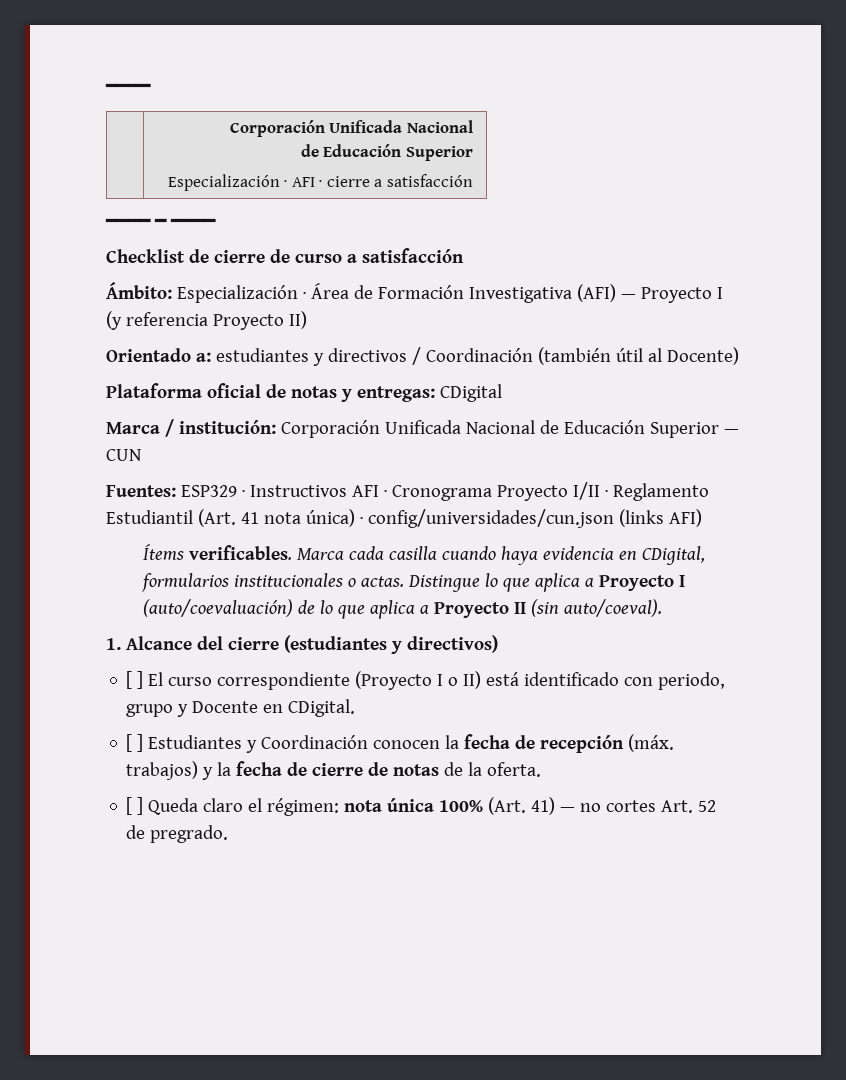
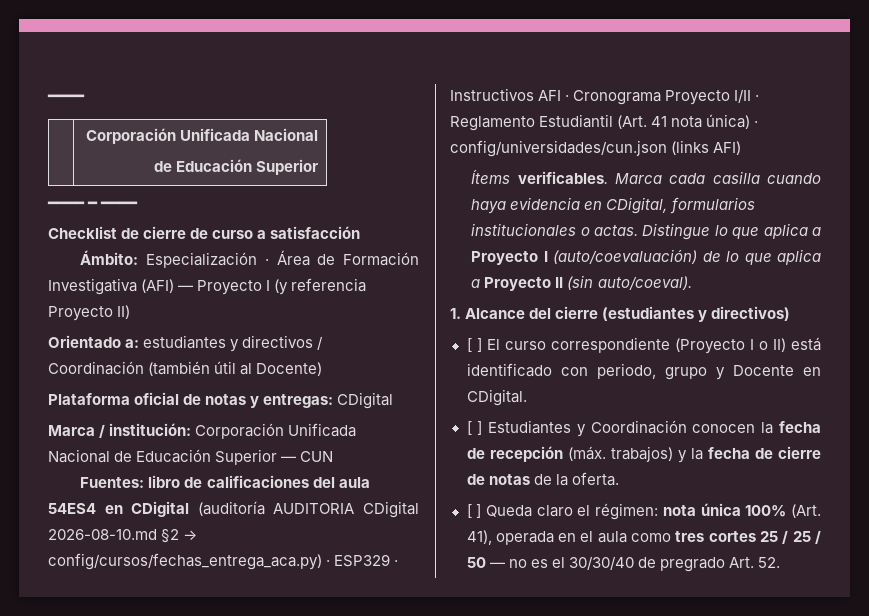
  | Corporación Unificada Nacional
  de Educación Superior
- Especialización · AFI · cierre a satisfacción
- Fuentes: ESP329 · Instructivos AFI · Cronograma Proyecto I/II · Reglamento Estudiantil (Art. 41 nota única) · config/universidades/cun.json (links AFI)
+ Fuentes: libro de calificaciones del aula 54ES4 en CDigital (auditoría AUDITORIA CDigital 2026-08-10.md §2 → config/cursos/fechas_entrega_aca.py) · ESP329 · Instructivos AFI · Cronograma Proyecto I/II · Reglamento Estudiantil (Art. 41 nota única) · config/universidades/cun.json (links AFI)
- [ ] Queda claro el régimen: nota única 100% (Art. 41) — no cortes Art. 52 de pregrado.
+ [ ] Queda claro el régimen: nota única 100% (Art. 41), operada en el aula como tres cortes 25 / 25 / 50 — no es el 30/30/40 de pregrado Art. 52.

